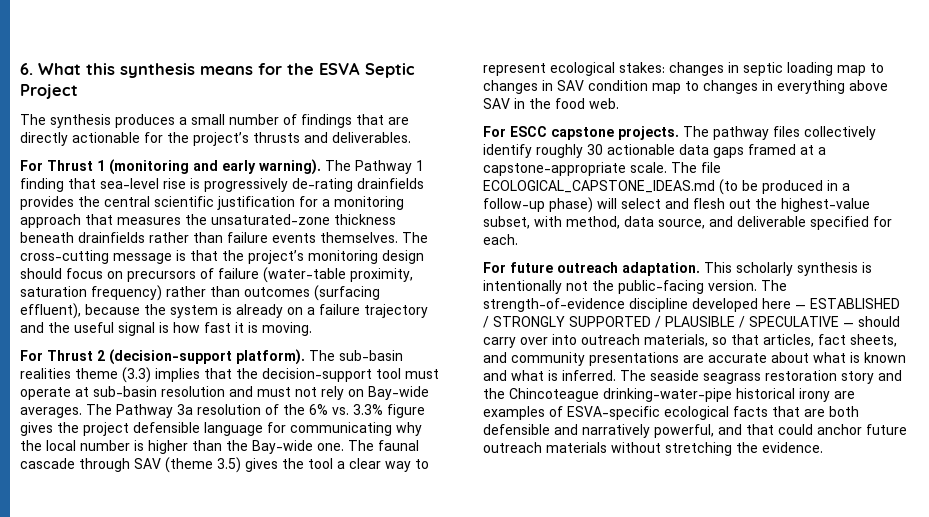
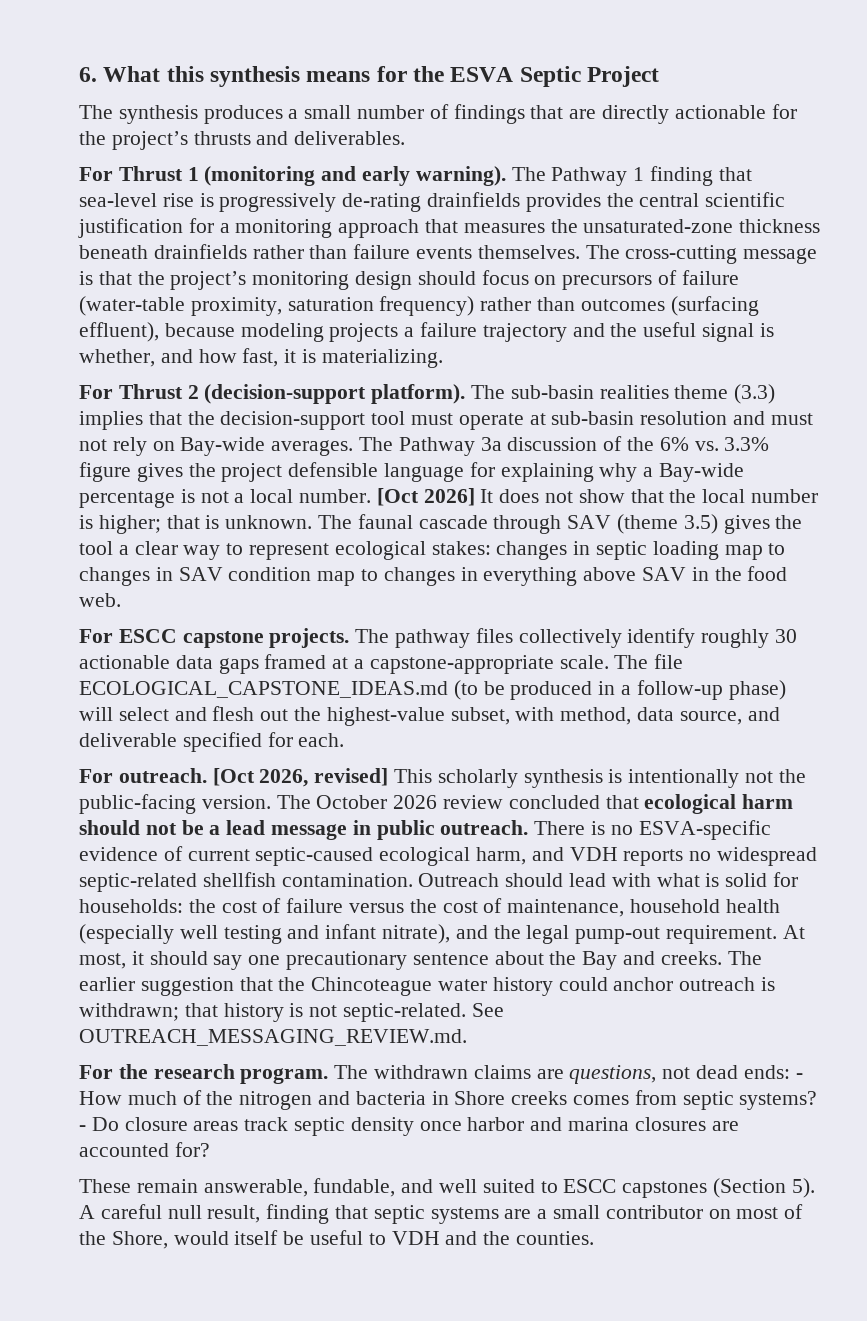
- The cross-cutting message is that the project’s monitoring design should focus on precursors of failure (water-table proximity, saturation frequency) rather than outcomes (surfacing effluent), because the system is already on a failure trajectory and the useful signal is how fast it is moving.
+ The cross-cutting message is that the project’s monitoring design should focus on precursors of failure (water-table proximity, saturation frequency) rather than outcomes (surfacing effluent), because modeling projects a failure trajectory and the useful signal is whether, and how fast, it is materializing.
- The Pathway 3a resolution of the 6% vs. 3.3% figure gives the project defensible language for communicating why the local number is higher than the Bay-wide one.
+ The Pathway 3a discussion of the 6% vs. 3.3% figure gives the project defensible language for explaining why a Bay-wide percentage is not a local number. [Oct 2026] It does not show that the local number is higher; that is unknown.
- For future outreach adaptation. This scholarly synthesis is intentionally not the public-facing version.
+ For outreach. [Oct 2026, revised] This scholarly synthesis is intentionally not the public-facing version.
- The strength-of-evidence discipline developed here — ESTABLISHED / STRONGLY SUPPORTED / PLAUSIBLE / SPECULATIVE — should carry over into outreach materials, so that articles, fact sheets, and community presentations are accurate about what is known and what is inferred. The seaside seagrass restoration story and the Chincoteague drinking-water-pipe historical irony are examples of ESVA-specific ecological facts that are both defensible and narratively powerful, and that could anchor future outreach materials without stretching the evidence.
+ The October 2026 review concluded that ecological harm should not be a lead message in public outreach. There is no ESVA-specific evidence of current septic-caused ecological harm, and VDH reports no widespread septic-related shellfish contamination. Outreach should lead with what is solid for households: the cost of failure versus the cost of maintenance, household health (especially well testing and infant nitrate), and the legal pump-out requirement. At most, it should say one precautionary sentence about the Bay and creeks. The earlier suggestion that the Chincoteague water history could anchor outreach is withdrawn; that history is not septic-related. See OUTREACH_MESSAGING_REVIEW.md.
+ For the research program. The withdrawn claims are questions, not dead ends: - How much of the nitrogen and bacteria in Shore creeks comes from septic systems? - Do closure areas track septic density once harbor and marina closures are accounted for?
+ These remain answerable, fundable, and well suited to ESCC capstones (Section 5). A careful null result, finding that septic systems are a small contributor on most of the Shore, would itself be useful to VDH and the counties.

